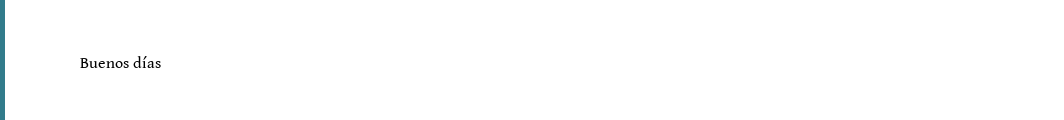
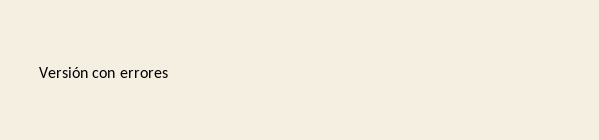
- Buenos días
+ Versión con errores

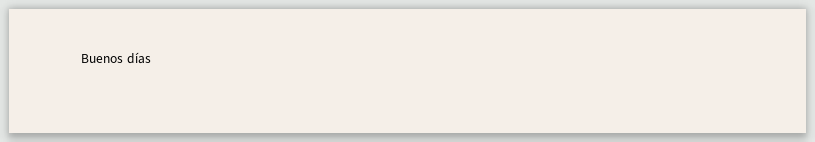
- Versión con errores
+ Buenos días

